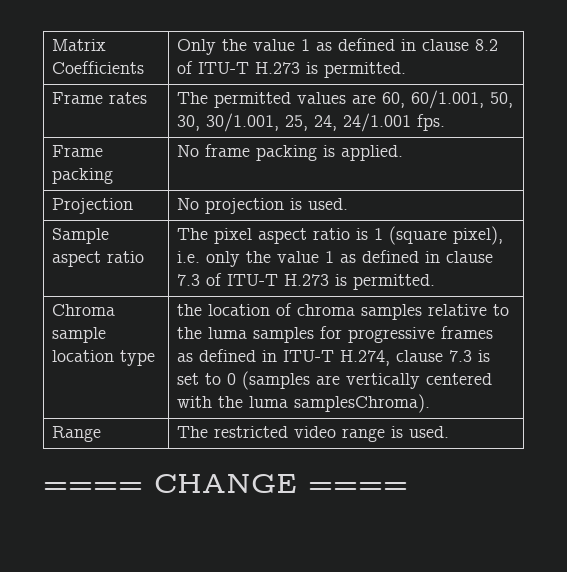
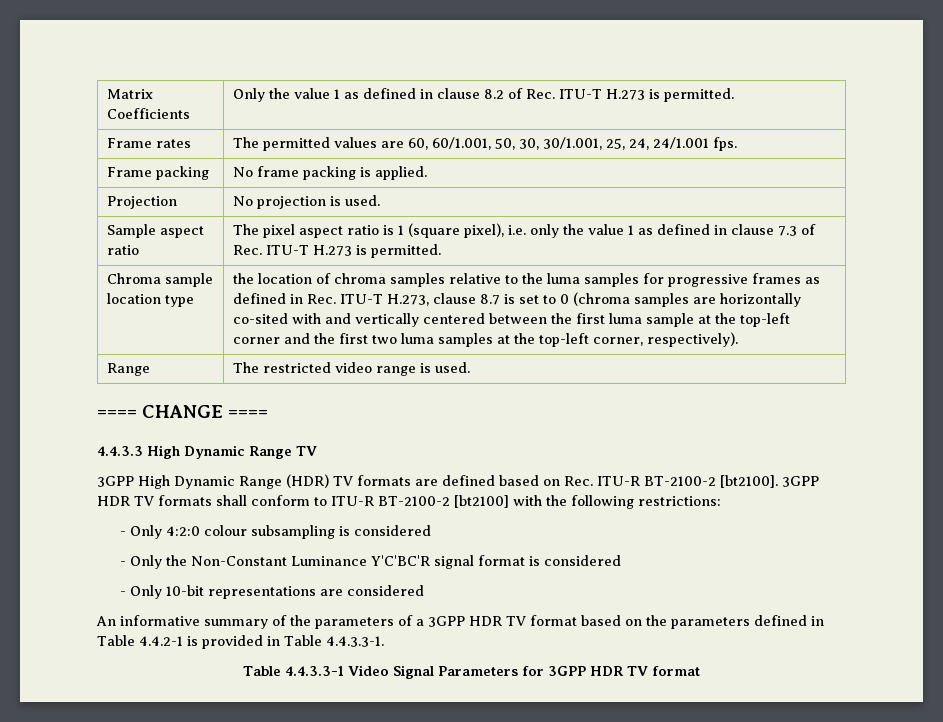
- Matrix Coefficients | Only the value 1 as defined in clause 8.2 of ITU-T H.273 is permitted.
+ Matrix Coefficients | Only the value 1 as defined in clause 8.2 of Rec. ITU-T H.273 is permitted.
- Sample aspect ratio | The pixel aspect ratio is 1 (square pixel), i.e. only the value 1 as defined in clause 7.3 of ITU-T H.273 is permitted.
+ Sample aspect ratio | The pixel aspect ratio is 1 (square pixel), i.e. only the value 1 as defined in clause 7.3 of Rec. ITU-T H.273 is permitted.
- the location of chroma samples relative to the luma samples for progressive frames as defined in ITU-T H.274, clause 7.3 is set to 0 (samples are vertically centered with the luma samplesChroma).
+ the location of chroma samples relative to the luma samples for progressive frames as defined in Rec. ITU-T H.273, clause 8.7 is set to 0 (chroma samples are horizontally co-sited with and vertically centered between the first luma sample at the top-left corner and the first two luma samples at the top-left corner, respectively).
+ 4.4.3.3 High Dynamic Range TV
+ 3GPP High Dynamic Range (HDR) TV formats are defined based on Rec. ITU-R BT-2100-2 [bt2100]. 3GPP HDR TV formats shall conform to ITU-R BT-2100-2 [bt2100] with the following restrictions:
+ - Only 4:2:0 colour subsampling is considered
+ - Only the Non-Constant Luminance Y'C'BC'R signal format is considered
+ - Only 10-bit representations are considered
+ An informative summary of the parameters of a 3GPP HDR TV format based on the parameters defined in Table 4.4.2-1 is provided in Table 4.4.3.3-1.
+ Table 4.4.3.3-1 Video Signal Parameters for 3GPP HDR TV format

